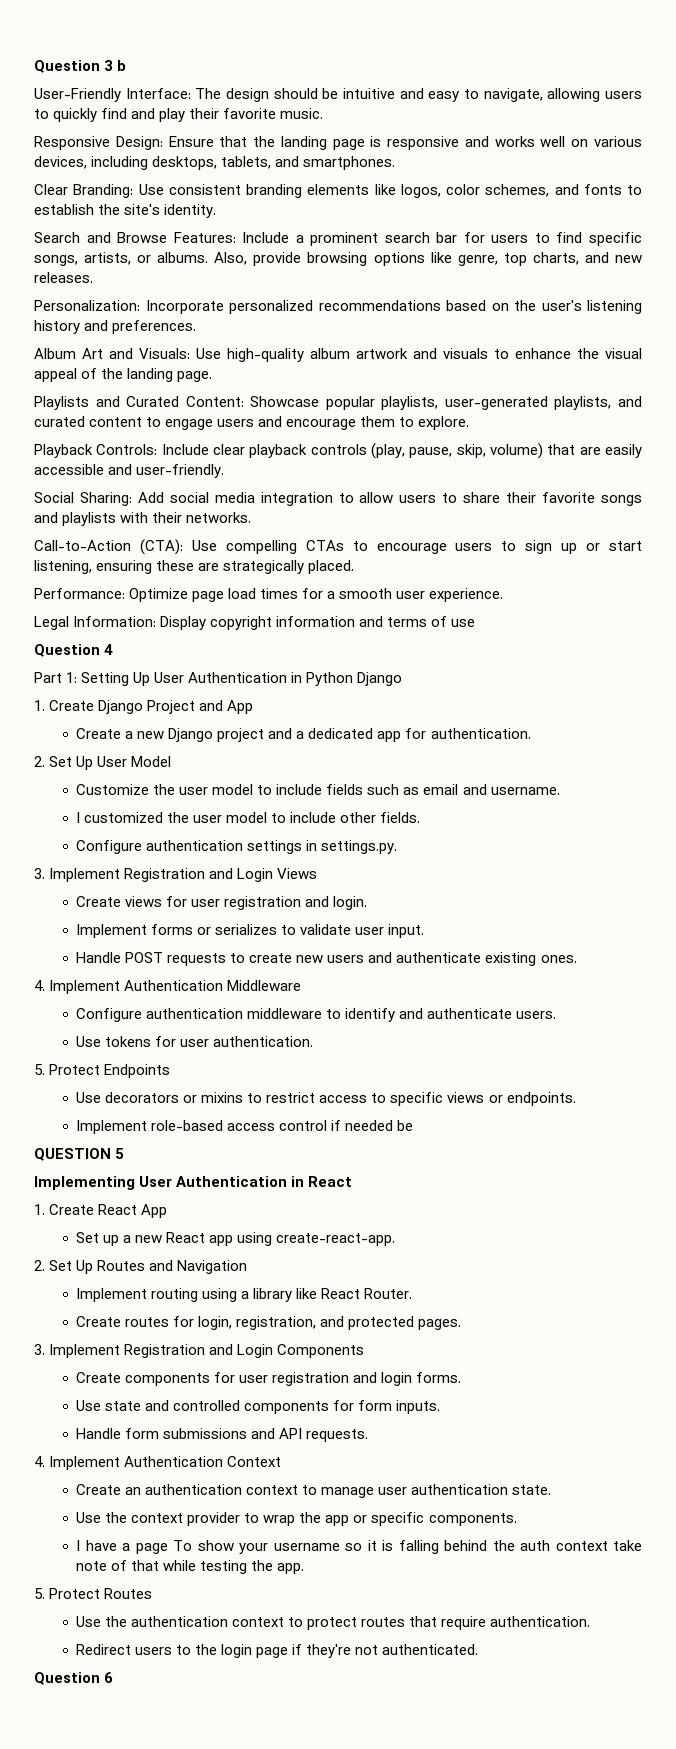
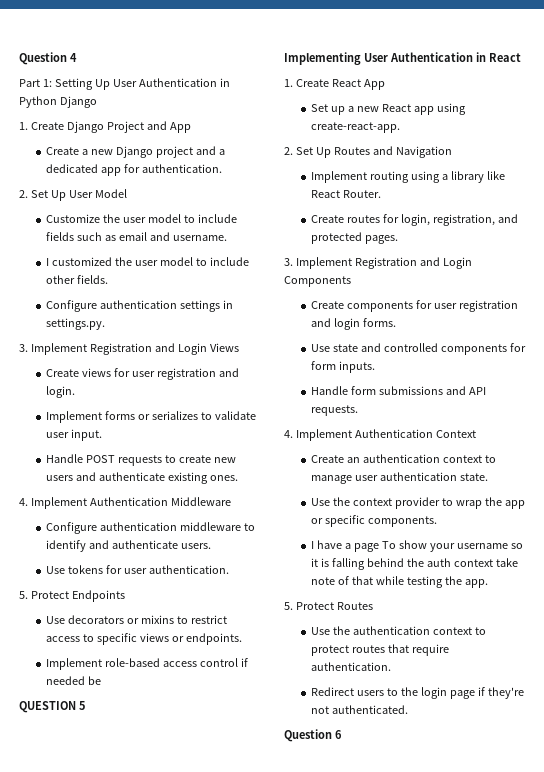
- Question 3 b
- User-Friendly Interface: The design should be intuitive and easy to navigate, allowing users to quickly find and play their favorite music.
- Responsive Design: Ensure that the landing page is responsive and works well on various devices, including desktops, tablets, and smartphones.
- Clear Branding: Use consistent branding elements like logos, color schemes, and fonts to establish the site's identity.
- Search and Browse Features: Include a prominent search bar for users to find specific songs, artists, or albums. Also, provide browsing options like genre, top charts, and new releases.
- Personalization: Incorporate personalized recommendations based on the user's listening history and preferences.
- Album Art and Visuals: Use high-quality album artwork and visuals to enhance the visual appeal of the landing page.
- Playlists and Curated Content: Showcase popular playlists, user-generated playlists, and curated content to engage users and encourage them to explore.
- Playback Controls: Include clear playback controls (play, pause, skip, volume) that are easily accessible and user-friendly.
- Social Sharing: Add social media integration to allow users to share their favorite songs and playlists with their networks.
- Call-to-Action (CTA): Use compelling CTAs to encourage users to sign up or start listening, ensuring these are strategically placed.
- Performance: Optimize page load times for a smooth user experience.
- Legal Information: Display copyright information and terms of use

